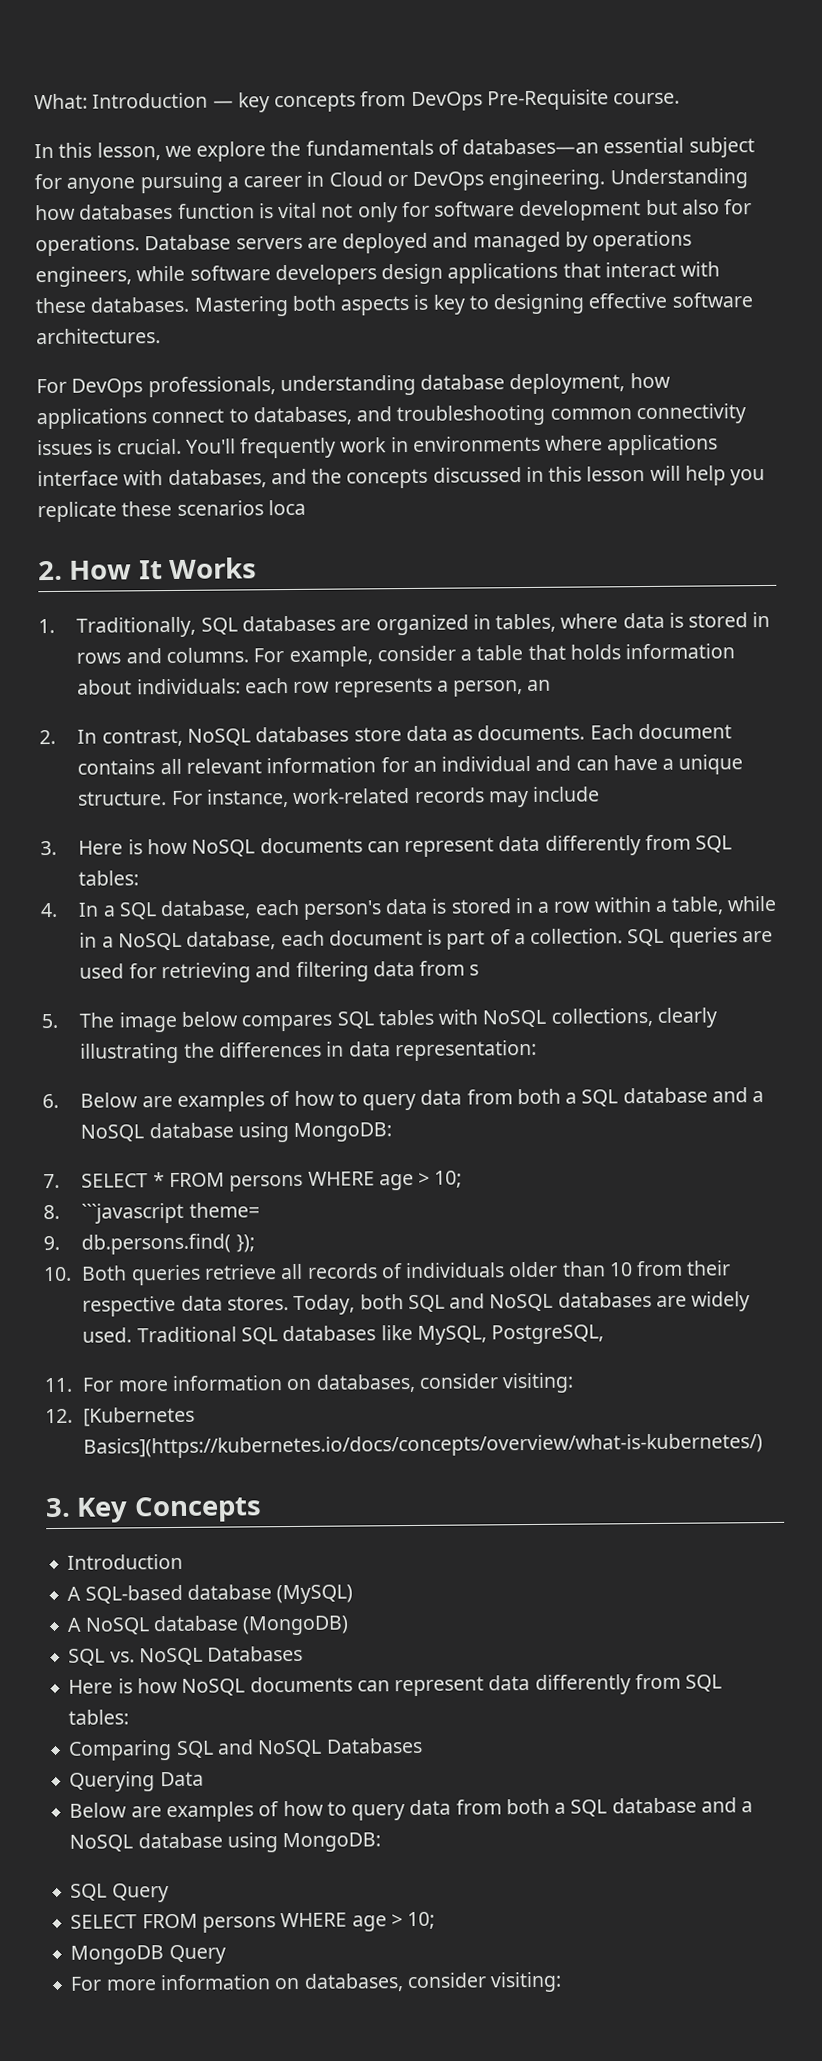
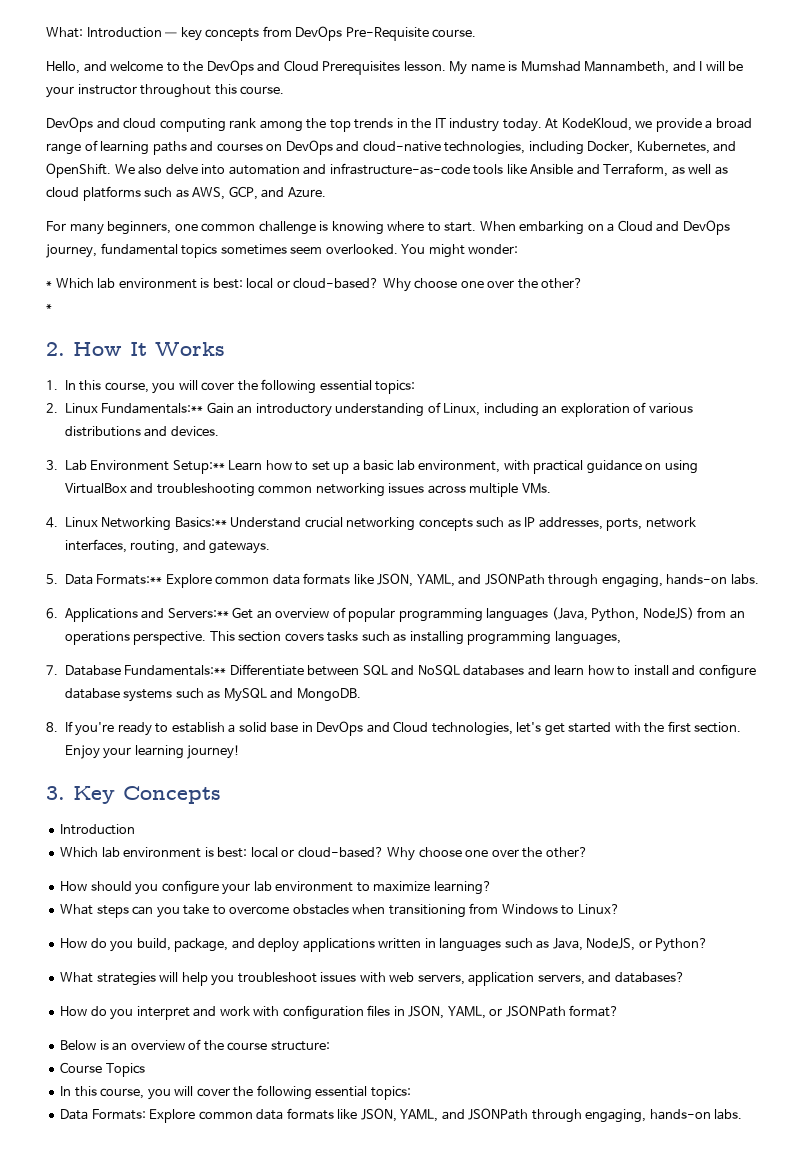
- In this lesson, we explore the fundamentals of databases—an essential subject for anyone pursuing a career in Cloud or DevOps engineering. Understanding how databases function is vital not only for software development but also for operations. Database servers are deployed and managed by operations engineers, while software developers design applications that interact with these databases. Mastering both aspects is key to designing effective software architectures.
- For DevOps professionals, understanding database deployment, how applications connect to databases, and troubleshooting common connectivity issues is crucial. You'll frequently work in environments where applications interface with databases, and the concepts discussed in this lesson will help you replicate these scenarios loca
+ Hello, and welcome to the DevOps and Cloud Prerequisites lesson. My name is Mumshad Mannambeth, and I will be your instructor throughout this course.
+ DevOps and cloud computing rank among the top trends in the IT industry today. At KodeKloud, we provide a broad range of learning paths and courses on DevOps and cloud-native technologies, including Docker, Kubernetes, and OpenShift. We also delve into automation and infrastructure-as-code tools like Ansible and Terraform, as well as cloud platforms such as AWS, GCP, and Azure.
+ For many beginners, one common challenge is knowing where to start. When embarking on a Cloud and DevOps journey, fundamental topics sometimes seem overlooked. You might wonder:
+ * Which lab environment is best: local or cloud-based? Why choose one over the other?
+ *
- 1. Traditionally, SQL databases are organized in tables, where data is stored in rows and columns. For example, consider a table that holds information about individuals: each row represents a person, an
- 2. In contrast, NoSQL databases store data as documents. Each document contains all relevant information for an individual and can have a unique structure. For instance, work-related records may include
- 3. Here is how NoSQL documents can represent data differently from SQL tables:
- 4. In a SQL database, each person's data is stored in a row within a table, while in a NoSQL database, each document is part of a collection. SQL queries are used for retrieving and filtering data from s
- 5. The image below compares SQL tables with NoSQL collections, clearly illustrating the differences in data representation:
- 6. Below are examples of how to query data from both a SQL database and a NoSQL database using MongoDB:
- 7. SELECT * FROM persons WHERE age > 10;
- 8. ```javascript theme=
- 9. db.persons.find( });
- 10. Both queries retrieve all records of individuals older than 10 from their respective data stores. Today, both SQL and NoSQL databases are widely used. Traditional SQL databases like MySQL, PostgreSQL,
- 11. For more information on databases, consider visiting:
- 12. [Kubernetes Basics](https://kubernetes.io/docs/concepts/overview/what-is-kubernetes/)
+ 1. In this course, you will cover the following essential topics:
+ 2. Linux Fundamentals:** Gain an introductory understanding of Linux, including an exploration of various distributions and devices.
+ 3. Lab Environment Setup:** Learn how to set up a basic lab environment, with practical guidance on using VirtualBox and troubleshooting common networking issues across multiple VMs.
+ 4. Linux Networking Basics:** Understand crucial networking concepts such as IP addresses, ports, network interfaces, routing, and gateways.
+ 5. Data Formats:** Explore common data formats like JSON, YAML, and JSONPath through engaging, hands-on labs.
+ 6. Applications and Servers:** Get an overview of popular programming languages (Java, Python, NodeJS) from an operations perspective. This section covers tasks such as installing programming languages,
+ 7. Database Fundamentals:** Differentiate between SQL and NoSQL databases and learn how to install and configure database systems such as MySQL and MongoDB.
+ 8. If you're ready to establish a solid base in DevOps and Cloud technologies, let's get started with the first section. Enjoy your learning journey!
  3. Key Concepts
  Introduction
- A SQL-based database (MySQL)
- A NoSQL database (MongoDB)
- SQL vs. NoSQL Databases
- Here is how NoSQL documents can represent data differently from SQL tables:
- Comparing SQL and NoSQL Databases
- Querying Data
- Below are examples of how to query data from both a SQL database and a NoSQL database using MongoDB:
- SQL Query
- SELECT FROM persons WHERE age > 10;
- MongoDB Query
- For more information on databases, consider visiting:
+ Which lab environment is best: local or cloud-based? Why choose one over the other?
+ How should you configure your lab environment to maximize learning?
+ What steps can you take to overcome obstacles when transitioning from Windows to Linux?
+ How do you build, package, and deploy applications written in languages such as Java, NodeJS, or Python?
+ What strategies will help you troubleshoot issues with web servers, application servers, and databases?
+ How do you interpret and work with configuration files in JSON, YAML, or JSONPath format?
+ Below is an overview of the course structure:
+ Course Topics
+ In this course, you will cover the following essential topics:
+ Data Formats: Explore common data formats like JSON, YAML, and JSONPath through engaging, hands-on labs.

